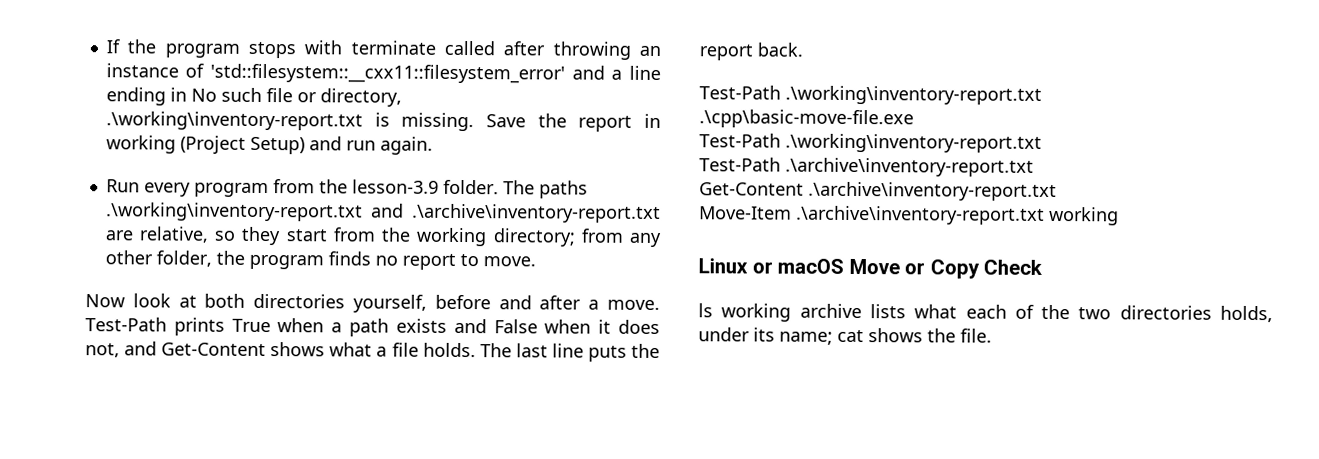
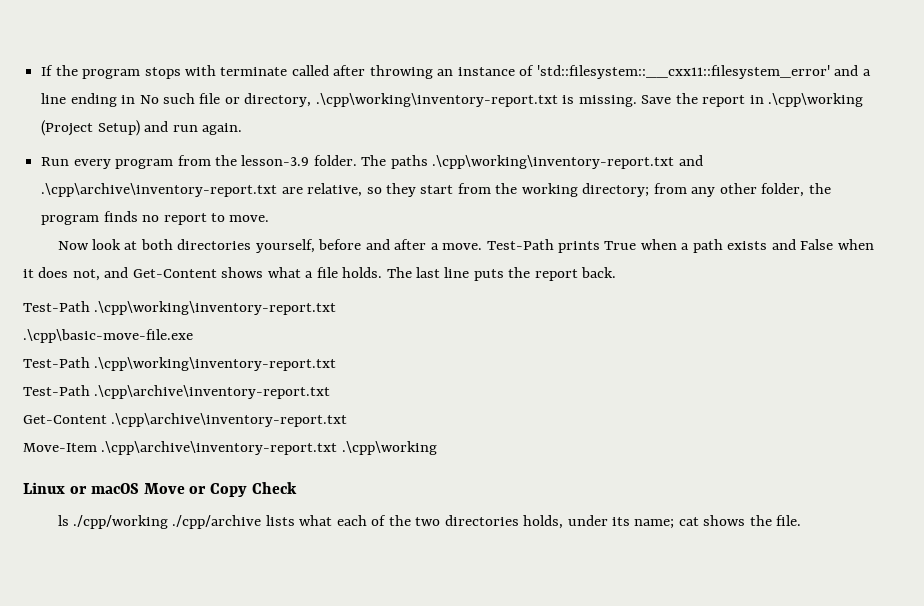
- If the program stops with terminate called after throwing an instance of 'std::filesystem::__cxx11::filesystem_error' and a line ending in No such file or directory, .\working\inventory-report.txt is missing.
+ If the program stops with terminate called after throwing an instance of 'std::filesystem::__cxx11::filesystem_error' and a line ending in No such file or directory, .\cpp\working\inventory-report.txt is missing.
- Save the report in working (Project Setup) and run again.
+ Save the report in .\cpp\working (Project Setup) and run again.
- The paths .\working\inventory-report.txt and .\archive\inventory-report.txt are relative, so they start from the working directory; from any other folder, the program finds no report to move.
+ The paths .\cpp\working\inventory-report.txt and .\cpp\archive\inventory-report.txt are relative, so they start from the working directory; from any other folder, the program finds no report to move.
  The last line puts the report back.
- Test-Path .\working\inventory-report.txt
+ Test-Path .\cpp\working\inventory-report.txt
  .\cpp\basic-move-file.exe
- Test-Path .\working\inventory-report.txt
- Test-Path .\archive\inventory-report.txt
- Get-Content .\archive\inventory-report.txt
+ Test-Path .\cpp\working\inventory-report.txt
+ Test-Path .\cpp\archive\inventory-report.txt
+ Get-Content .\cpp\archive\inventory-report.txt
- Move-Item .\archive\inventory-report.txt working
+ Move-Item .\cpp\archive\inventory-report.txt .\cpp\working
- ls working archive lists what each of the two directories holds, under its name; cat shows the file.
+ ls ./cpp/working ./cpp/archive lists what each of the two directories holds, under its name; cat shows the file.

